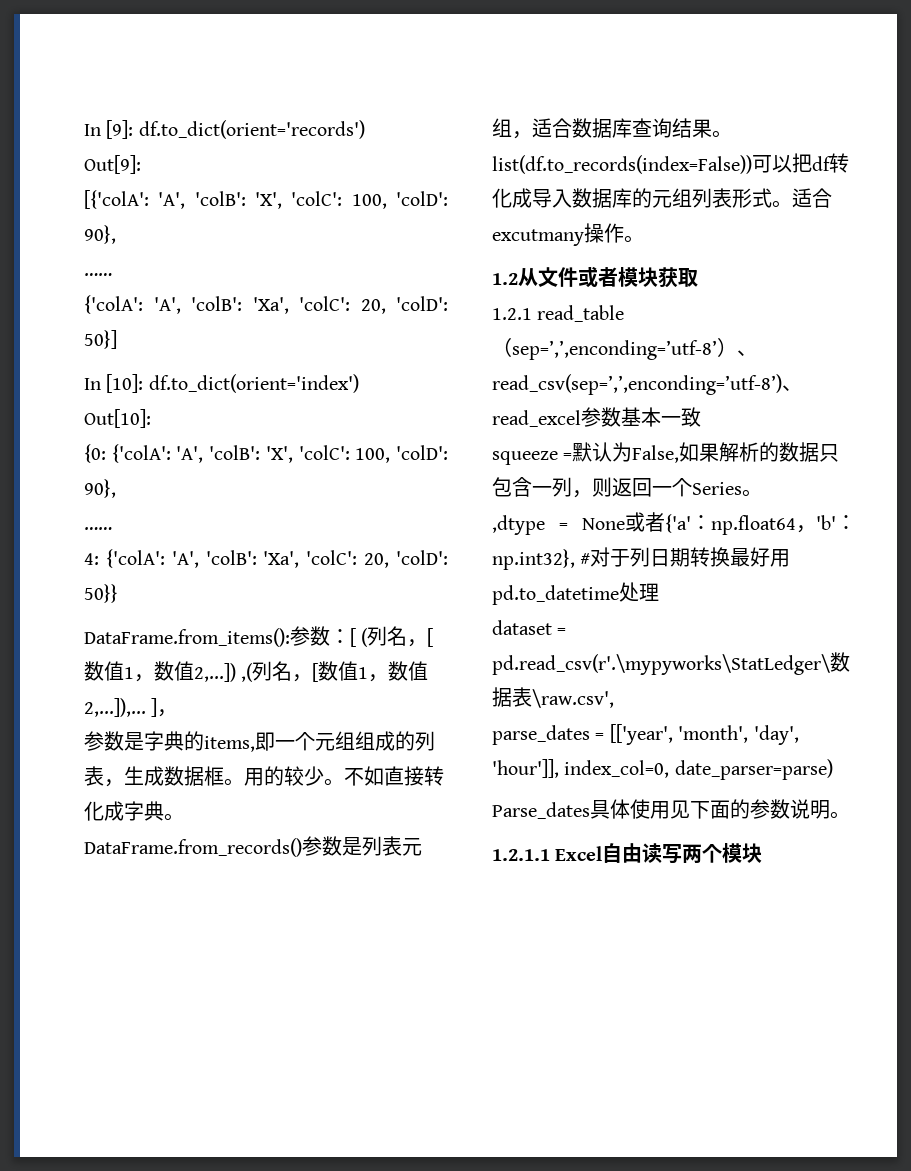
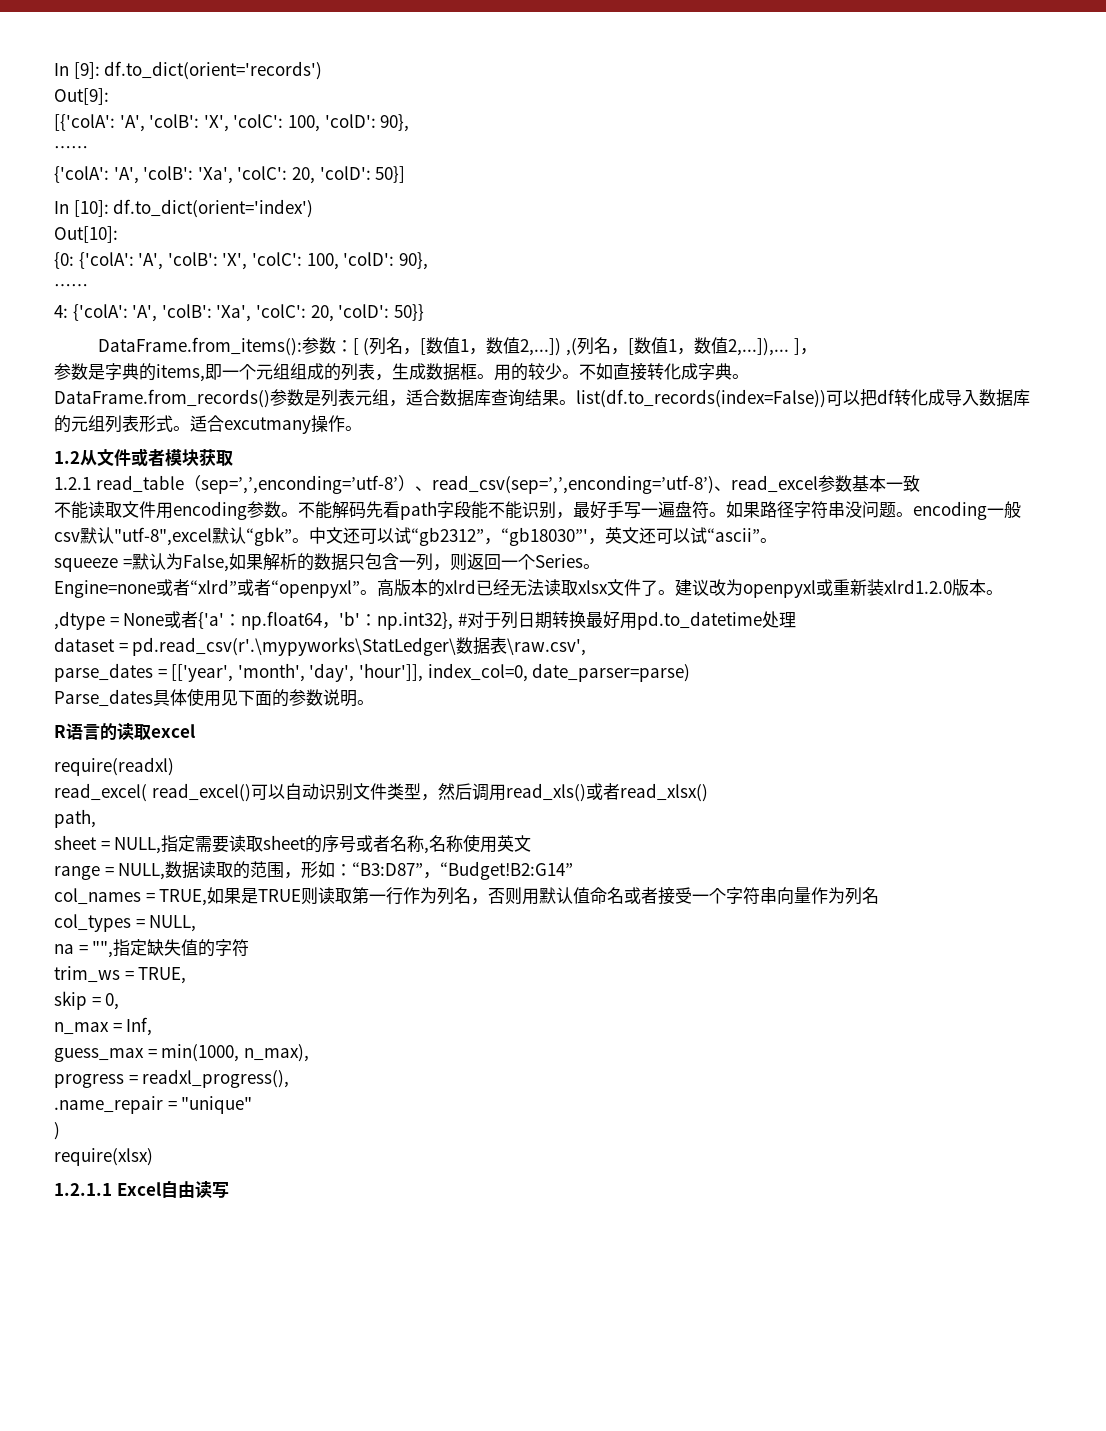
+ 不能读取文件用encoding参数。不能解码先看path字段能不能识别，最好手写一遍盘符。如果路径字符串没问题。encoding一般csv默认"utf-8",excel默认“gbk”。中文还可以试“gb2312”，“gb18030”'，英文还可以试“ascii”。
+ Engine=none或者“xlrd”或者“openpyxl”。高版本的xlrd已经无法读取xlsx文件了。建议改为openpyxl或重新装xlrd1.2.0版本。
+ R语言的读取excel
+ require(readxl)
+ read_excel( read_excel()可以自动识别文件类型，然后调用read_xls()或者read_xlsx()
+ path,
+ sheet = NULL,指定需要读取sheet的序号或者名称,名称使用英文
+ range = NULL,数据读取的范围，形如：“B3:D87”，“Budget!B2:G14”
+ col_names = TRUE,如果是TRUE则读取第一行作为列名，否则用默认值命名或者接受一个字符串向量作为列名
+ col_types = NULL,
+ na = "",指定缺失值的字符
+ trim_ws = TRUE,
+ skip = 0,
+ n_max = Inf,
+ guess_max = min(1000, n_max),
+ progress = readxl_progress(),
+ .name_repair = "unique"
+ )
+ require(xlsx)
- 1.2.1.1 Excel自由读写两个模块
+ 1.2.1.1 Excel自由读写

